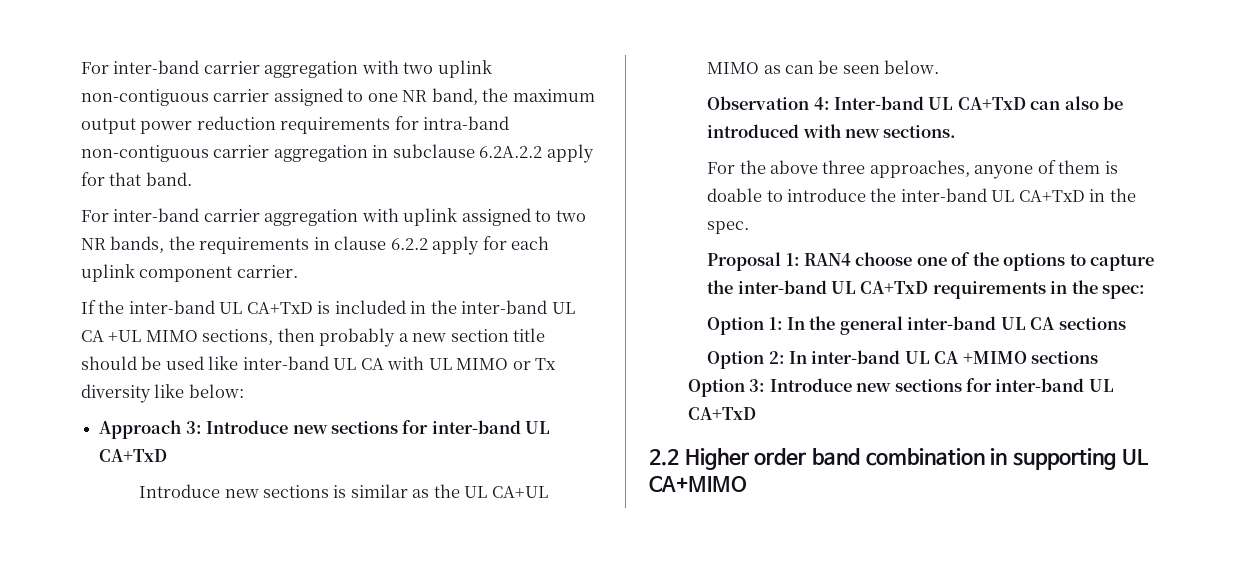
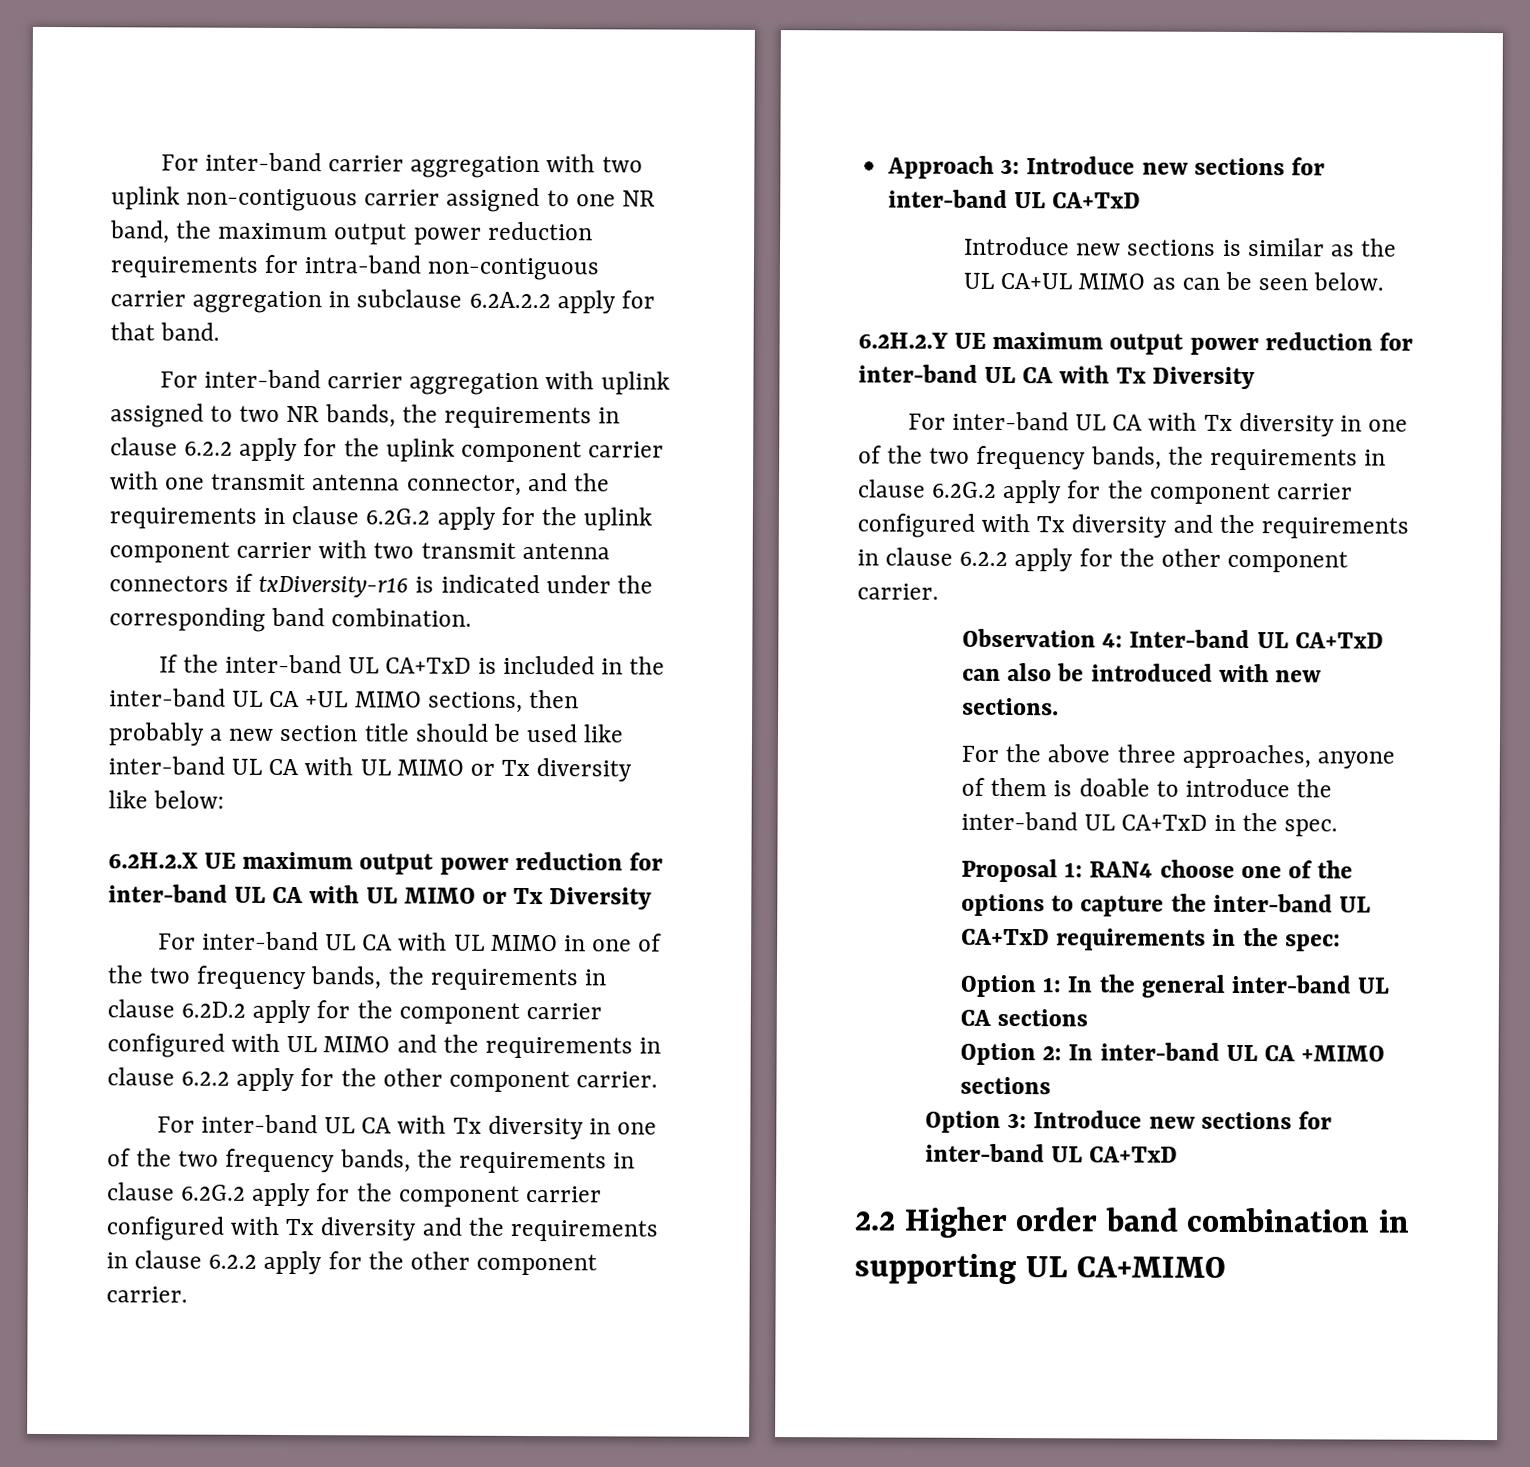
- For inter-band carrier aggregation with uplink assigned to two NR bands, the requirements in clause 6.2.2 apply for each uplink component carrier.
+ For inter-band carrier aggregation with uplink assigned to two NR bands, the requirements in clause 6.2.2 apply for the uplink component carrier with one transmit antenna connector, and the requirements in clause 6.2G.2 apply for the uplink component carrier with two transmit antenna connectors if txDiversity-r16 is indicated under the corresponding band combination.
+ 6.2H.2.X UE maximum output power reduction for inter-band UL CA with UL MIMO or Tx Diversity
+ For inter-band UL CA with UL MIMO in one of the two frequency bands, the requirements in clause 6.2D.2 apply for the component carrier configured with UL MIMO and the requirements in clause 6.2.2 apply for the other component carrier.
+ For inter-band UL CA with Tx diversity in one of the two frequency bands, the requirements in clause 6.2G.2 apply for the component carrier configured with Tx diversity and the requirements in clause 6.2.2 apply for the other component carrier.
+ 6.2H.2.Y UE maximum output power reduction for inter-band UL CA with Tx Diversity
+ For inter-band UL CA with Tx diversity in one of the two frequency bands, the requirements in clause 6.2G.2 apply for the component carrier configured with Tx diversity and the requirements in clause 6.2.2 apply for the other component carrier.

